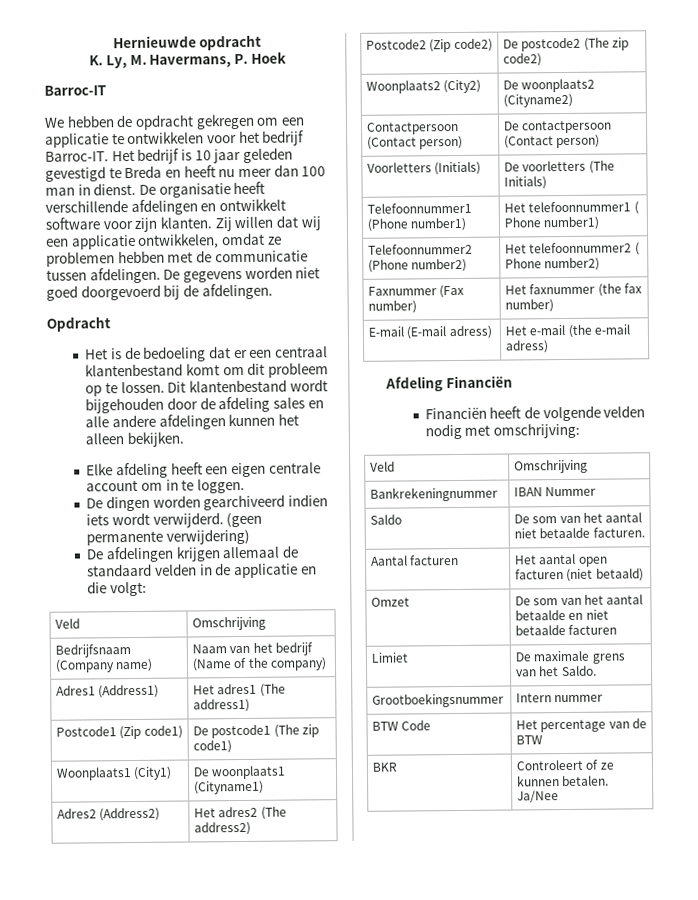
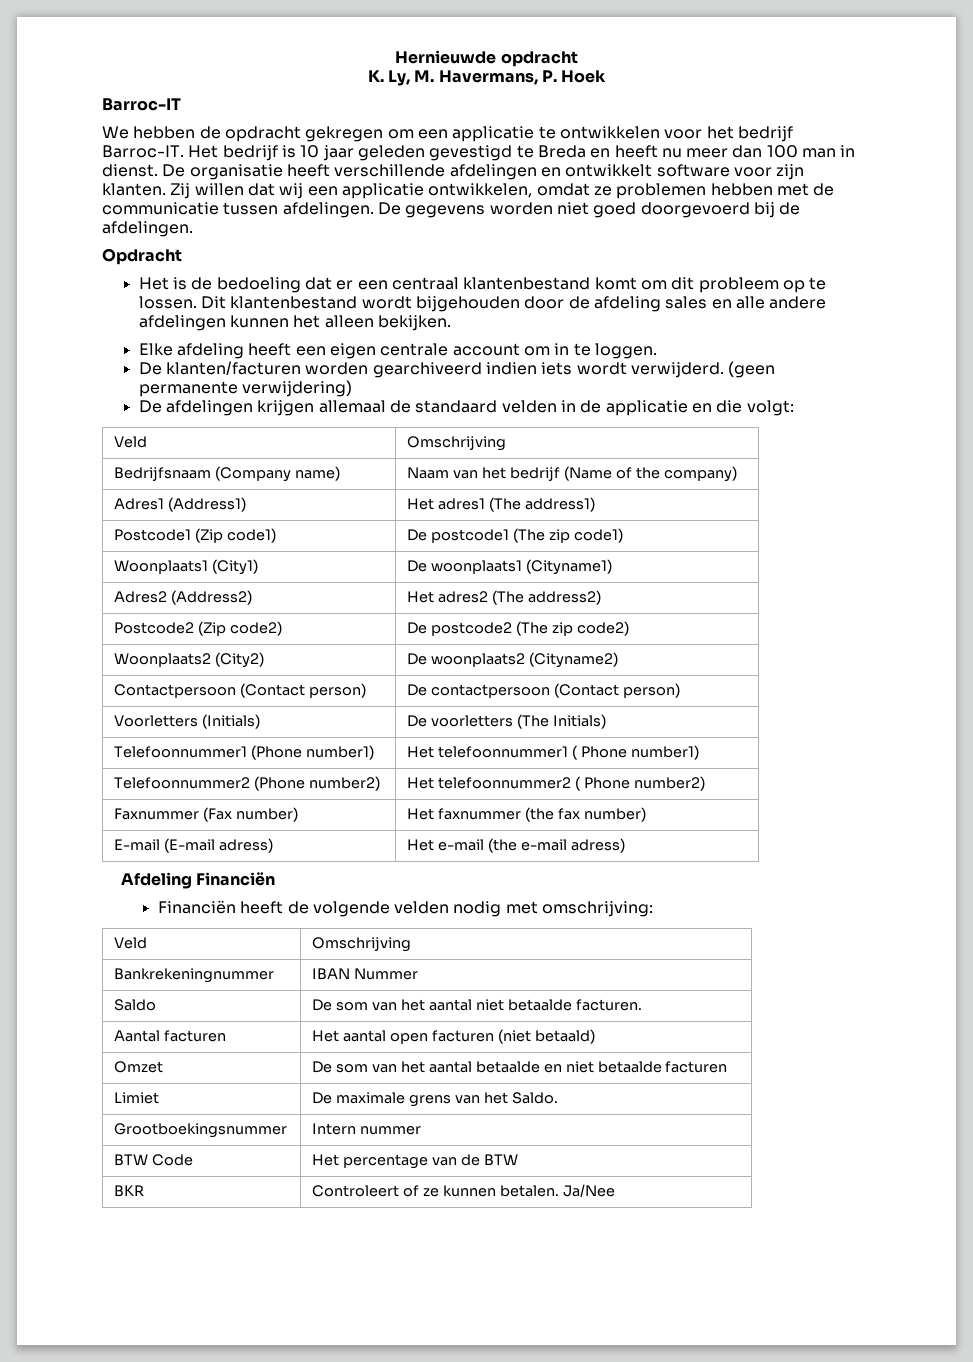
- De dingen worden gearchiveerd indien iets wordt verwijderd.
+ De klanten/facturen worden gearchiveerd indien iets wordt verwijderd.

